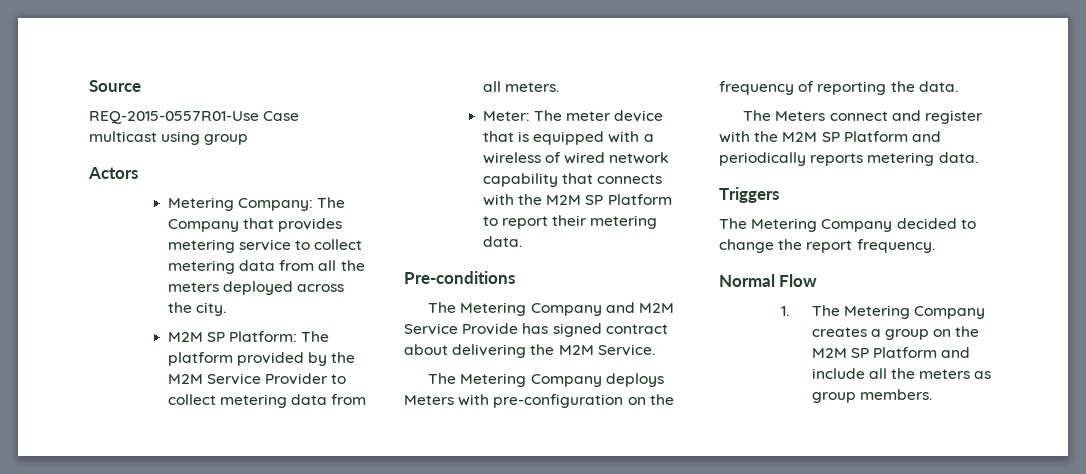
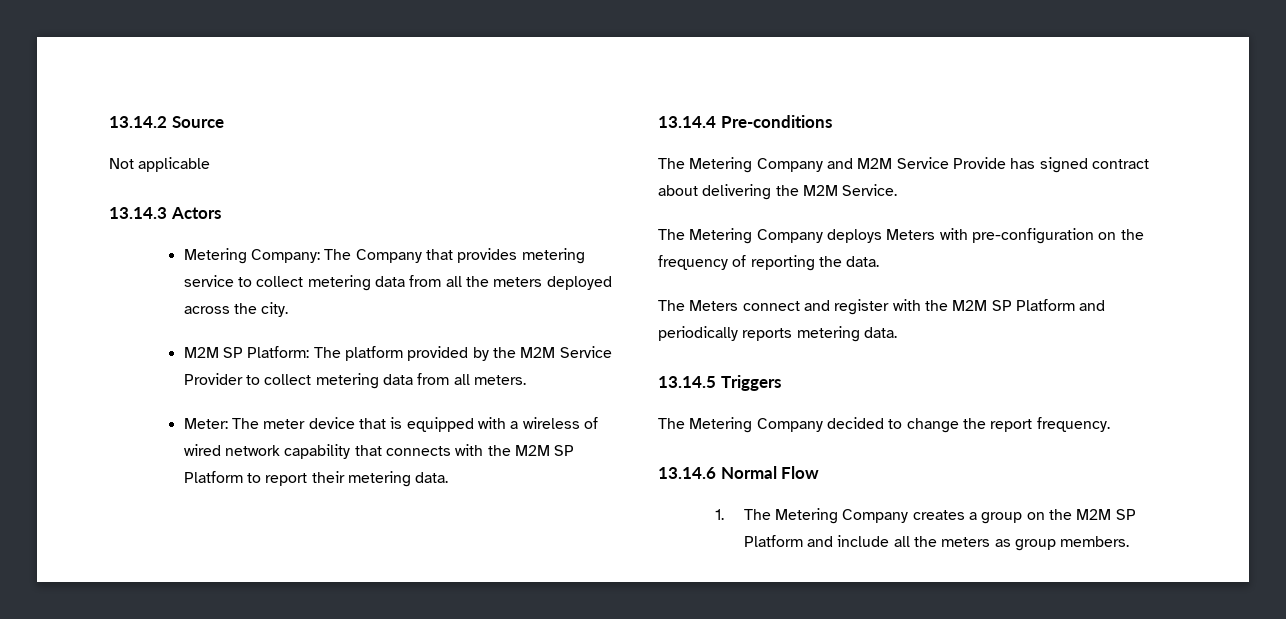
- Source
+ 13.14.2 Source
- REQ-2015-0557R01-Use Case multicast using group
- Actors
+ Not applicable
+ 13.14.3 Actors
- Pre-conditions
+ 13.14.4 Pre-conditions
- Triggers
+ 13.14.5 Triggers
- Normal Flow
+ 13.14.6 Normal Flow

